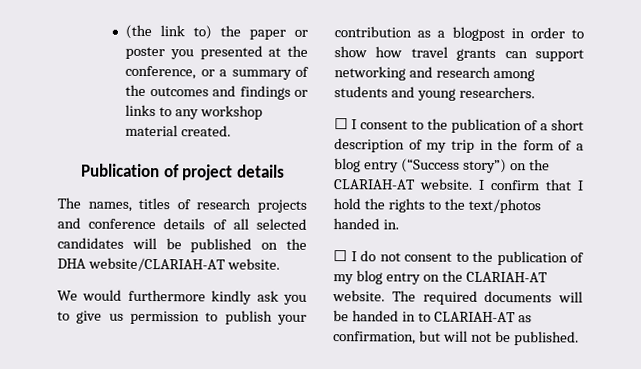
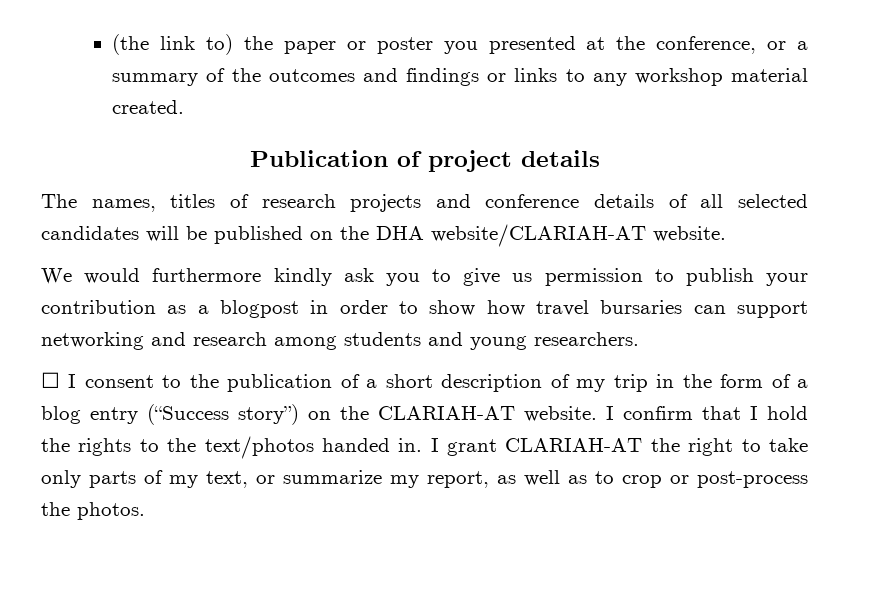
- We would furthermore kindly ask you to give us permission to publish your contribution as a blogpost in order to show how travel grants can support networking and research among students and young researchers.
+ We would furthermore kindly ask you to give us permission to publish your contribution as a blogpost in order to show how travel bursaries can support networking and research among students and young researchers.
- I confirm that I hold the rights to the text/photos handed in.
- ☐ I do not consent to the publication of my blog entry on the CLARIAH-AT website. The required documents will be handed in to CLARIAH-AT as confirmation, but will not be published.
+ I confirm that I hold the rights to the text/photos handed in. I grant CLARIAH-AT the right to take only parts of my text, or summarize my report, as well as to crop or post-process the photos.

